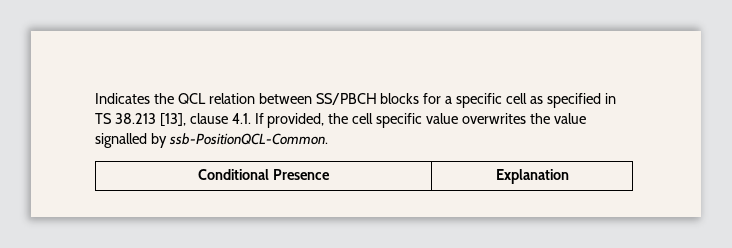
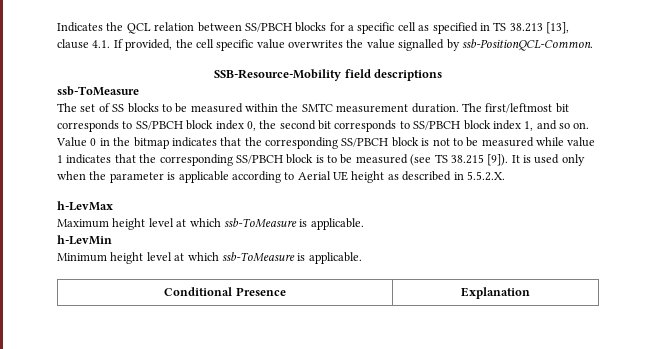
+ SSB-Resource-Mobility field descriptions
+ ssb-ToMeasure
+ The set of SS blocks to be measured within the SMTC measurement duration. The first/leftmost bit corresponds to SS/PBCH block index 0, the second bit corresponds to SS/PBCH block index 1, and so on. Value 0 in the bitmap indicates that the corresponding SS/PBCH block is not to be measured while value 1 indicates that the corresponding SS/PBCH block is to be measured (see TS 38.215 [9]). It is used only when the parameter is applicable according to Aerial UE height as described in 5.5.2.X.
+ h-LevMax
+ Maximum height level at which ssb-ToMeasure is applicable.
+ h-LevMin
+ Minimum height level at which ssb-ToMeasure is applicable.

